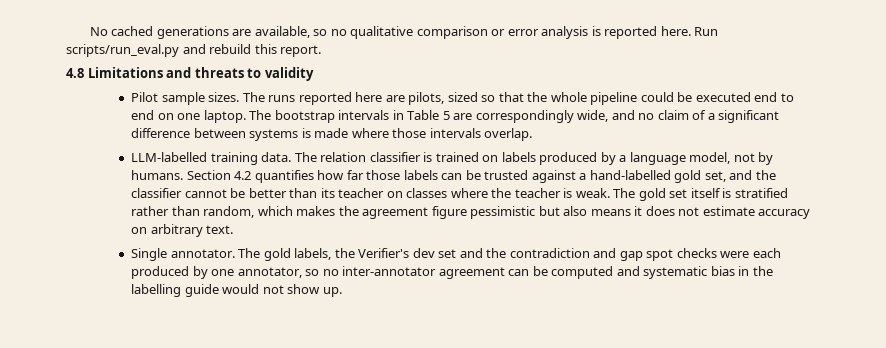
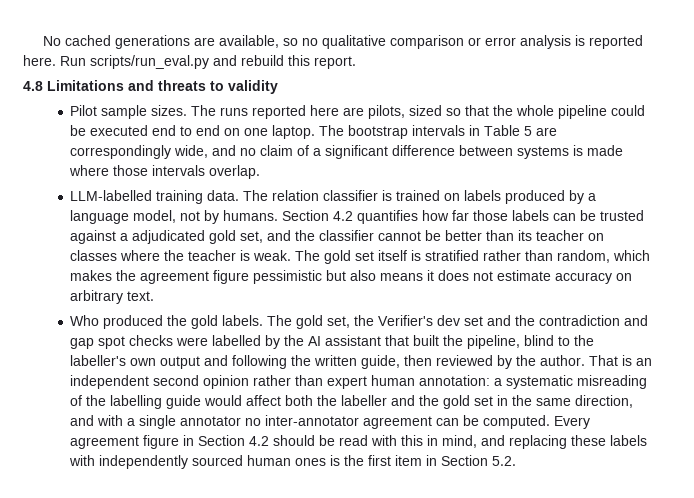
- Section 4.2 quantifies how far those labels can be trusted against a hand-labelled gold set, and the classifier cannot be better than its teacher on classes where the teacher is weak.
+ Section 4.2 quantifies how far those labels can be trusted against a adjudicated gold set, and the classifier cannot be better than its teacher on classes where the teacher is weak.
- Single annotator. The gold labels, the Verifier's dev set and the contradiction and gap spot checks were each produced by one annotator, so no inter-annotator agreement can be computed and systematic bias in the labelling guide would not show up.
+ Who produced the gold labels. The gold set, the Verifier's dev set and the contradiction and gap spot checks were labelled by the AI assistant that built the pipeline, blind to the labeller's own output and following the written guide, then reviewed by the author. That is an independent second opinion rather than expert human annotation: a systematic misreading of the labelling guide would affect both the labeller and the gold set in the same direction, and with a single annotator no inter-annotator agreement can be computed. Every agreement figure in Section 4.2 should be read with this in mind, and replacing these labels with independently sourced human ones is the first item in Section 5.2.

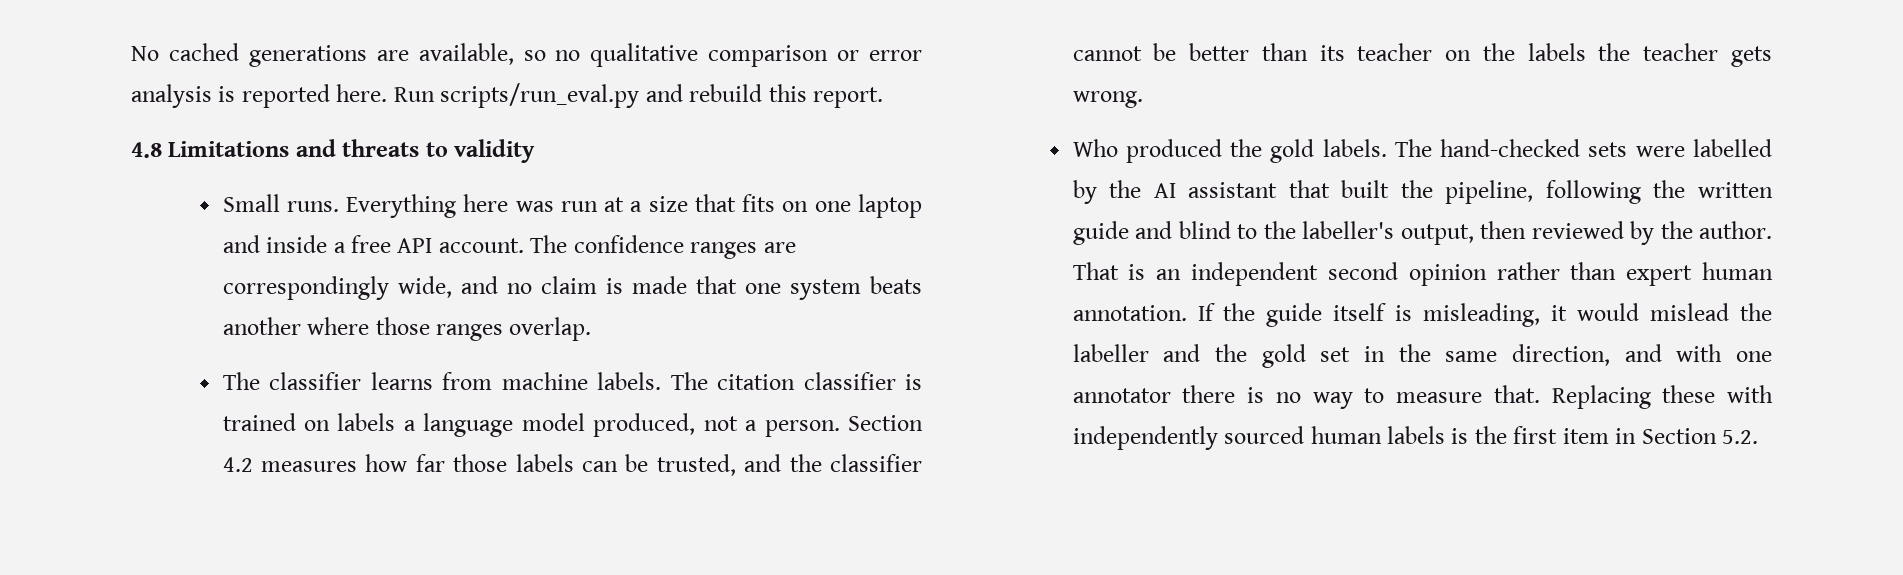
- Pilot sample sizes. The runs reported here are pilots, sized so that the whole pipeline could be executed end to end on one laptop. The bootstrap intervals in Table 5 are correspondingly wide, and no claim of a significant difference between systems is made where those intervals overlap.
+ Small runs. Everything here was run at a size that fits on one laptop and inside a free API account. The confidence ranges are correspondingly wide, and no claim is made that one system beats another where those ranges overlap.
- LLM-labelled training data. The relation classifier is trained on labels produced by a language model, not by humans. Section 4.2 quantifies how far those labels can be trusted against a adjudicated gold set, and the classifier cannot be better than its teacher on classes where the teacher is weak. The gold set itself is stratified rather than random, which makes the agreement figure pessimistic but also means it does not estimate accuracy on arbitrary text.
+ The classifier learns from machine labels. The citation classifier is trained on labels a language model produced, not a person. Section 4.2 measures how far those labels can be trusted, and the classifier cannot be better than its teacher on the labels the teacher gets wrong.
- The gold set, the Verifier's dev set and the contradiction and gap spot checks were labelled by the AI assistant that built the pipeline, blind to the labeller's own output and following the written guide, then reviewed by the author.
+ The hand-checked sets were labelled by the AI assistant that built the pipeline, following the written guide and blind to the labeller's output, then reviewed by the author.
- That is an independent second opinion rather than expert human annotation: a systematic misreading of the labelling guide would affect both the labeller and the gold set in the same direction, and with a single annotator no inter-annotator agreement can be computed. Every agreement figure in Section 4.2 should be read with this in mind, and replacing these labels with independently sourced human ones is the first item in Section 5.2.
+ That is an independent second opinion rather than expert human annotation. If the guide itself is misleading, it would mislead the labeller and the gold set in the same direction, and with one annotator there is no way to measure that. Replacing these with independently sourced human labels is the first item in Section 5.2.

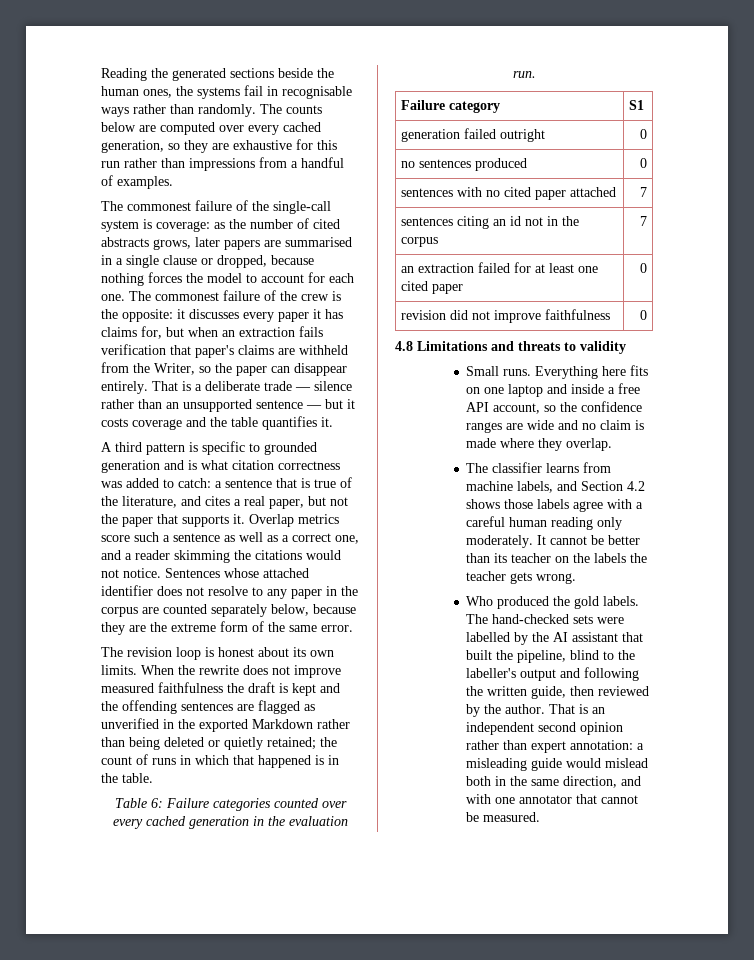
- No cached generations are available, so no qualitative comparison or error analysis is reported here. Run scripts/run_eval.py and rebuild this report.
+ Reading the generated sections beside the human ones, the systems fail in recognisable ways rather than randomly. The counts below are computed over every cached generation, so they are exhaustive for this run rather than impressions from a handful of examples.
+ The commonest failure of the single-call system is coverage: as the number of cited abstracts grows, later papers are summarised in a single clause or dropped, because nothing forces the model to account for each one. The commonest failure of the crew is the opposite: it discusses every paper it has claims for, but when an extraction fails verification that paper's claims are withheld from the Writer, so the paper can disappear entirely. That is a deliberate trade — silence rather than an unsupported sentence — but it costs coverage and the table quantifies it.
+ A third pattern is specific to grounded generation and is what citation correctness was added to catch: a sentence that is true of the literature, and cites a real paper, but not the paper that supports it. Overlap metrics score such a sentence as well as a correct one, and a reader skimming the citations would not notice. Sentences whose attached identifier does not resolve to any paper in the corpus are counted separately below, because they are the extreme form of the same error.
+ The revision loop is honest about its own limits. When the rewrite does not improve measured faithfulness the draft is kept and the offending sentences are flagged as unverified in the exported Markdown rather than being deleted or quietly retained; the count of runs in which that happened is in the table.
+ Table 6: Failure categories counted over every cached generation in the evaluation run.
+ Failure category | S1
+ generation failed outright | 0
+ no sentences produced | 0
+ sentences with no cited paper attached | 7
+ sentences citing an id not in the corpus | 7
+ an extraction failed for at least one cited paper | 0
+ revision did not improve faithfulness | 0
- Everything here was run at a size that fits on one laptop and inside a free API account. The confidence ranges are correspondingly wide, and no claim is made that one system beats another where those ranges overlap.
+ Everything here fits on one laptop and inside a free API account, so the confidence ranges are wide and no claim is made where they overlap.
- The classifier learns from machine labels. The citation classifier is trained on labels a language model produced, not a person. Section 4.2 measures how far those labels can be trusted, and the classifier cannot be better than its teacher on the labels the teacher gets wrong.
+ The classifier learns from machine labels, and Section 4.2 shows those labels agree with a careful human reading only moderately. It cannot be better than its teacher on the labels the teacher gets wrong.
- The hand-checked sets were labelled by the AI assistant that built the pipeline, following the written guide and blind to the labeller's output, then reviewed by the author.
+ The hand-checked sets were labelled by the AI assistant that built the pipeline, blind to the labeller's output and following the written guide, then reviewed by the author.
- That is an independent second opinion rather than expert human annotation. If the guide itself is misleading, it would mislead the labeller and the gold set in the same direction, and with one annotator there is no way to measure that. Replacing these with independently sourced human labels is the first item in Section 5.2.
+ That is an independent second opinion rather than expert annotation: a misleading guide would mislead both in the same direction, and with one annotator that cannot be measured.

